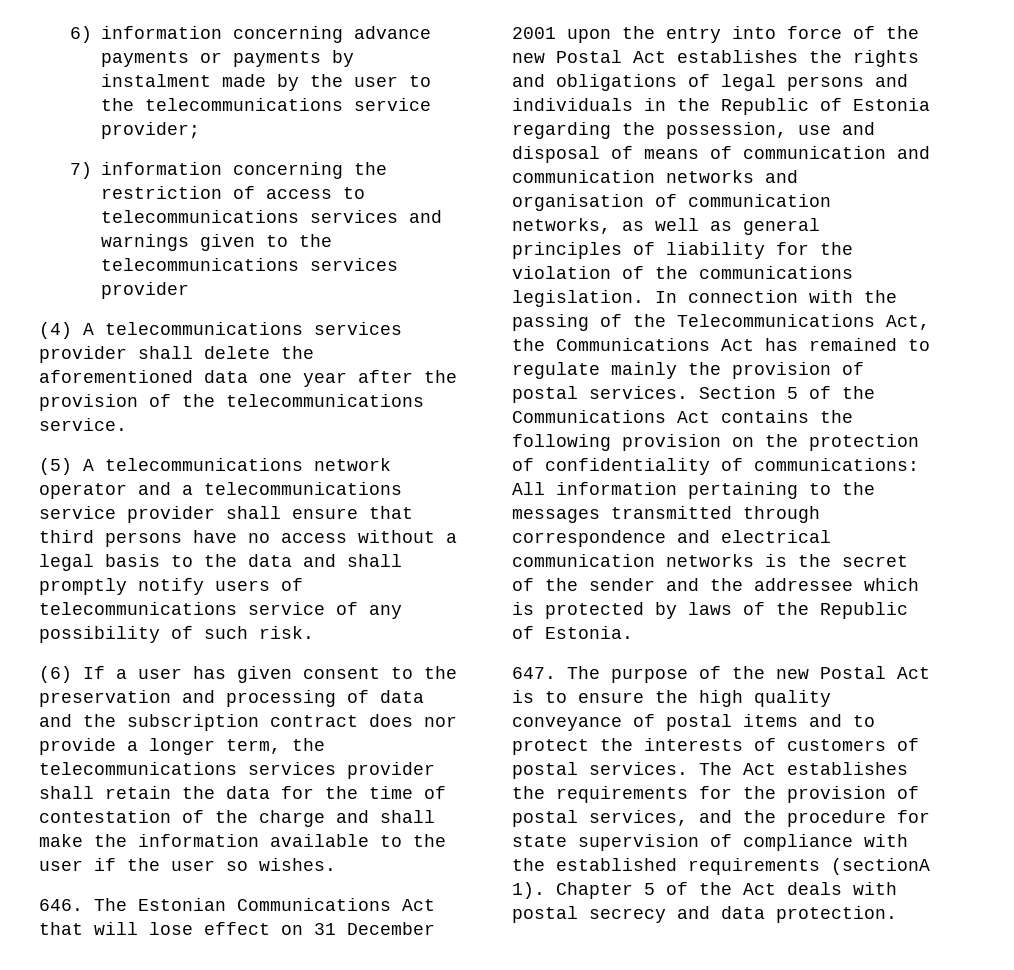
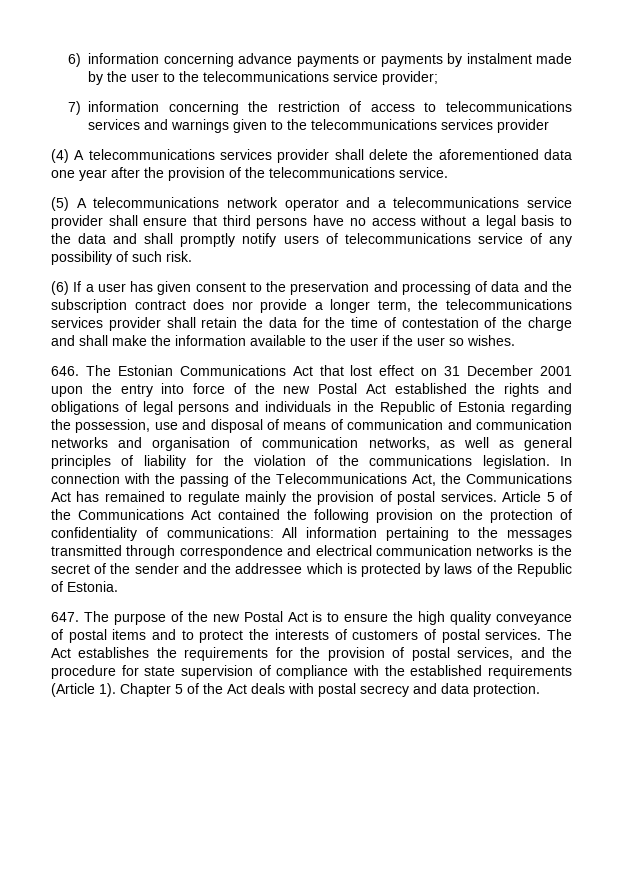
- 646. The Estonian Communications Act that will lose effect on 31 December 2001 upon the entry into force of the new Postal Act establishes the rights and obligations of legal persons and individuals in the Republic of Estonia regarding the possession, use and disposal of means of communication and communication networks and organisation of communication networks, as well as general principles of liability for the violation of the communications legislation.
+ 646. The Estonian Communications Act that lost effect on 31 December 2001 upon the entry into force of the new Postal Act established the rights and obligations of legal persons and individuals in the Republic of Estonia regarding the possession, use and disposal of means of communication and communication networks and organisation of communication networks, as well as general principles of liability for the violation of the communications legislation.
- Section 5 of the Communications Act contains the following provision on the protection of confidentiality of communications: All information pertaining to the messages transmitted through correspondence and electrical communication networks is the secret of the sender and the addressee which is protected by laws of the Republic of Estonia.
+ Article 5 of the Communications Act contained the following provision on the protection of confidentiality of communications: All information pertaining to the messages transmitted through correspondence and electrical communication networks is the secret of the sender and the addressee which is protected by laws of the Republic of Estonia.
- The Act establishes the requirements for the provision of postal services, and the procedure for state supervision of compliance with the established requirements (sectionA 1).
+ The Act establishes the requirements for the provision of postal services, and the procedure for state supervision of compliance with the established requirements (Article 1).

